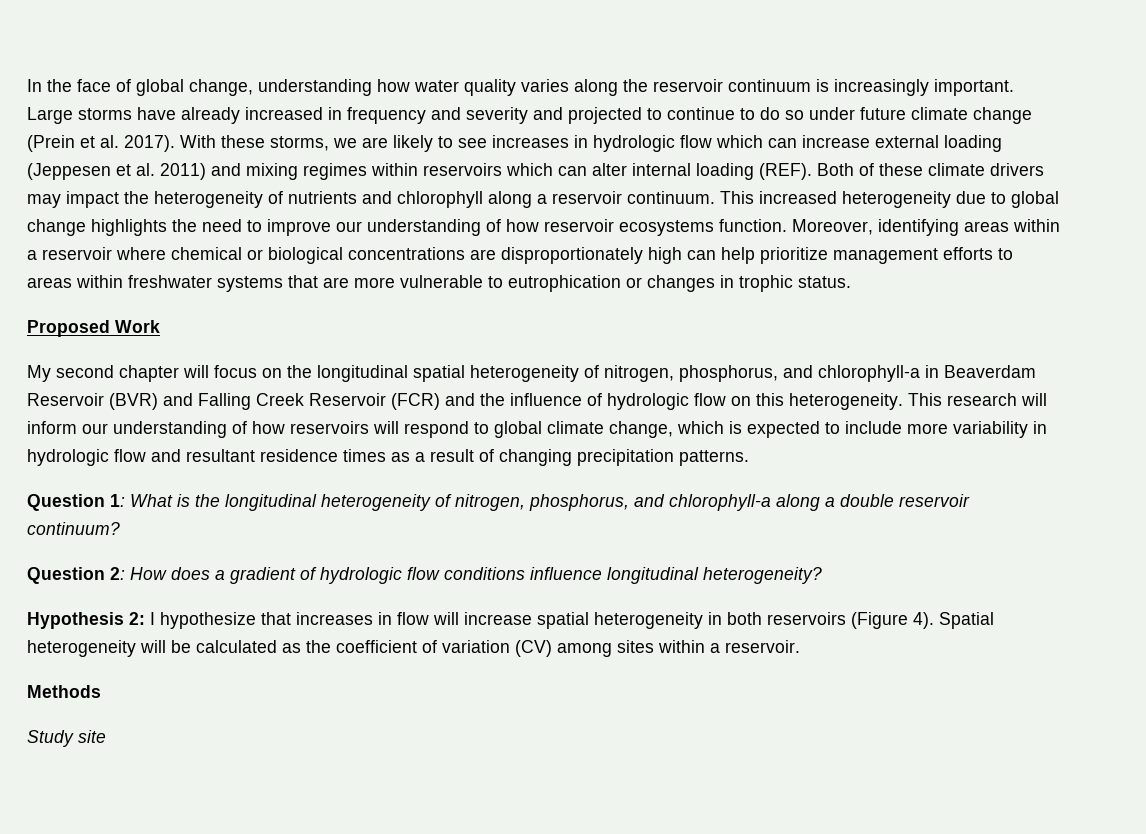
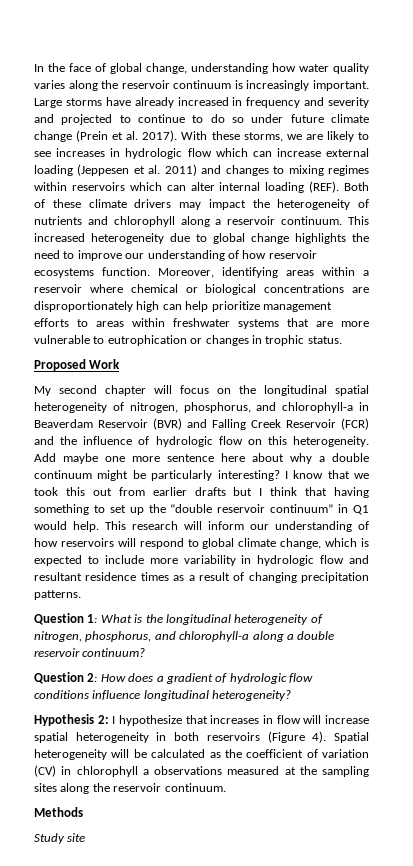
- With these storms, we are likely to see increases in hydrologic flow which can increase external loading (Jeppesen et al. 2011) and mixing regimes within reservoirs which can alter internal loading (REF).
+ With these storms, we are likely to see increases in hydrologic flow which can increase external loading (Jeppesen et al. 2011) and changes to mixing regimes within reservoirs which can alter internal loading (REF).
+ Add maybe one more sentence here about why a double continuum might be particularly interesting? I know that we took this out from earlier drafts but I think that having something to set up the “double reservoir continuum” in Q1 would help.
- Spatial heterogeneity will be calculated as the coefficient of variation (CV) among sites within a reservoir.
+ Spatial heterogeneity will be calculated as the coefficient of variation (CV) in chlorophyll a observations measured at the sampling sites along the reservoir continuum.

